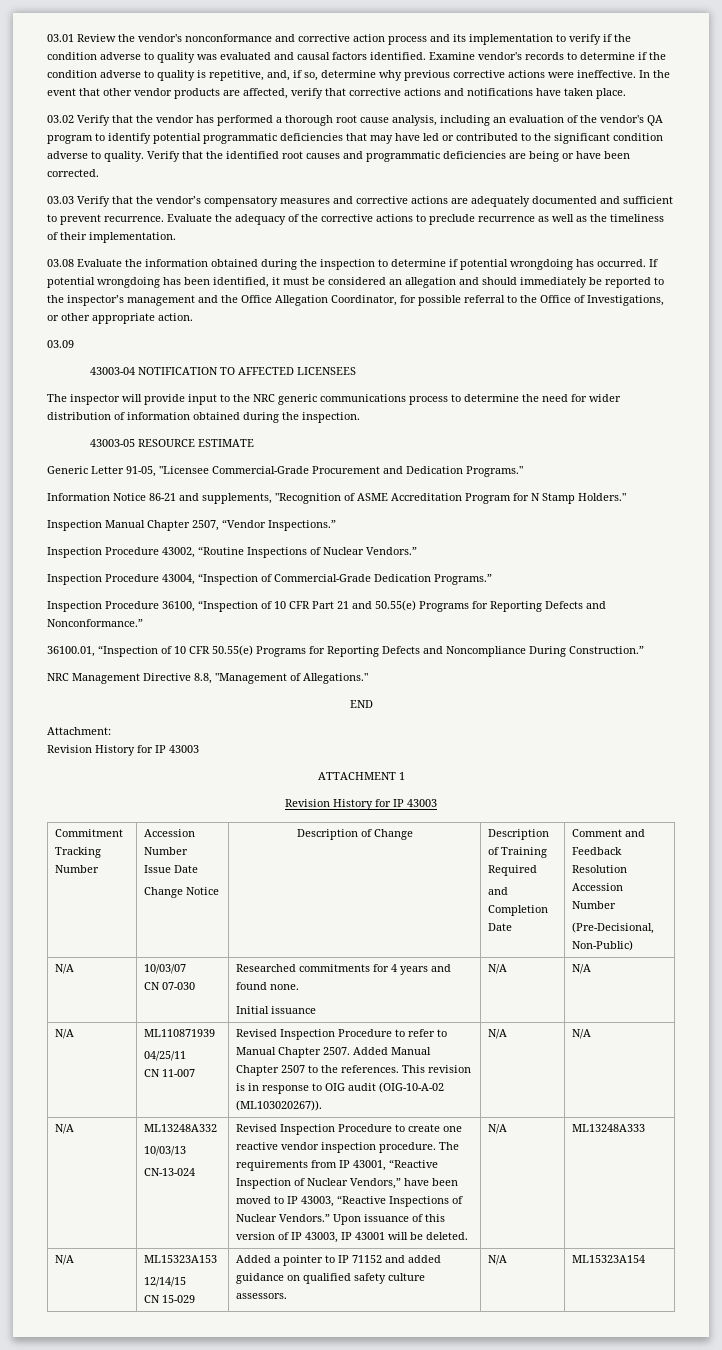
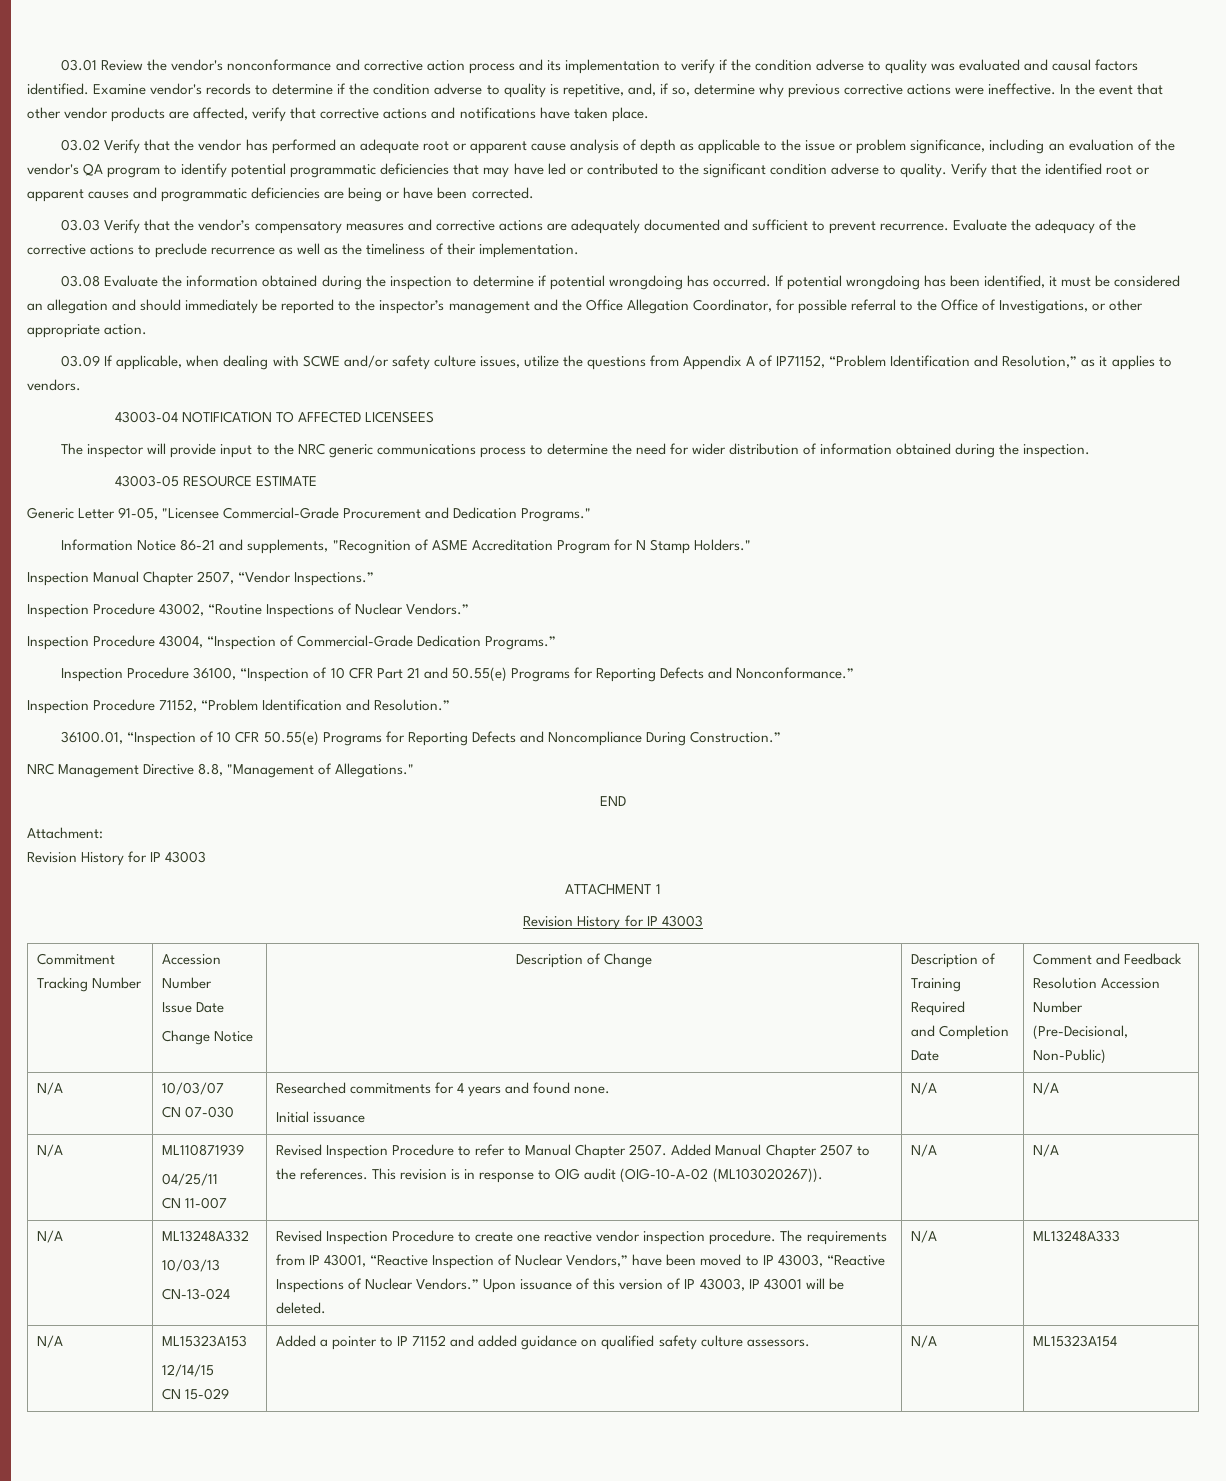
- 03.02 Verify that the vendor has performed a thorough root cause analysis, including an evaluation of the vendor's QA program to identify potential programmatic deficiencies that may have led or contributed to the significant condition adverse to quality.
+ 03.02 Verify that the vendor has performed an adequate root or apparent cause analysis of depth as applicable to the issue or problem significance, including an evaluation of the vendor's QA program to identify potential programmatic deficiencies that may have led or contributed to the significant condition adverse to quality.
- Verify that the identified root causes and programmatic deficiencies are being or have been corrected.
+ Verify that the identified root or apparent causes and programmatic deficiencies are being or have been corrected.
- 03.09
+ 03.09 If applicable, when dealing with SCWE and/or safety culture issues, utilize the questions from Appendix A of IP71152, “Problem Identification and Resolution,” as it applies to vendors.
+ Inspection Procedure 71152, “Problem Identification and Resolution.”

